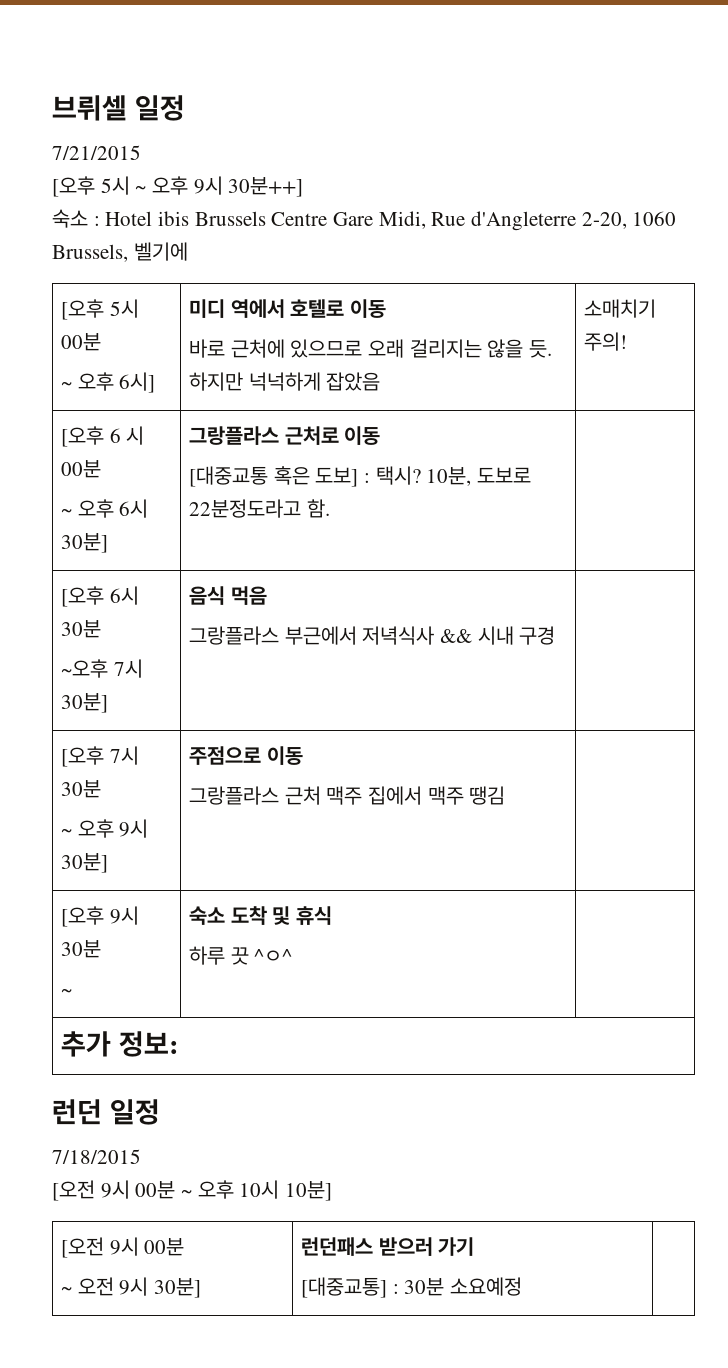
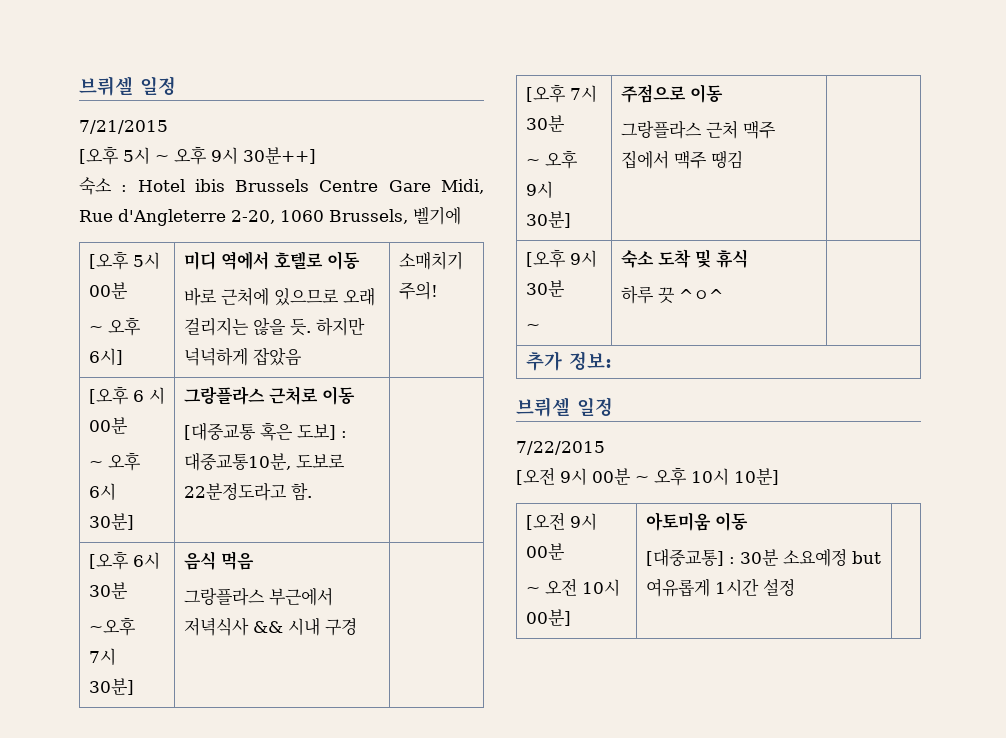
  [오후 6 시 00분
  ~ 오후 6시 30분] | 그랑플라스 근처로 이동
- [대중교통 혹은 도보] : 택시? 10분, 도보로 22분정도라고 함. |
+ [대중교통 혹은 도보] : 대중교통10분, 도보로 22분정도라고 함. |
  추가 정보:
- 런던 일정
- 7/18/2015
+ 브뤼셀 일정
+ 7/22/2015
  [오전 9시 00분 ~ 오후 10시 10분]
  [오전 9시 00분
- ~ 오전 9시 30분] | 런던패스 받으러 가기
- [대중교통] : 30분 소요예정 |
+ ~ 오전 10시 00분] | 아토미움 이동
+ [대중교통] : 30분 소요예정 but 여유롭게 1시간 설정 |

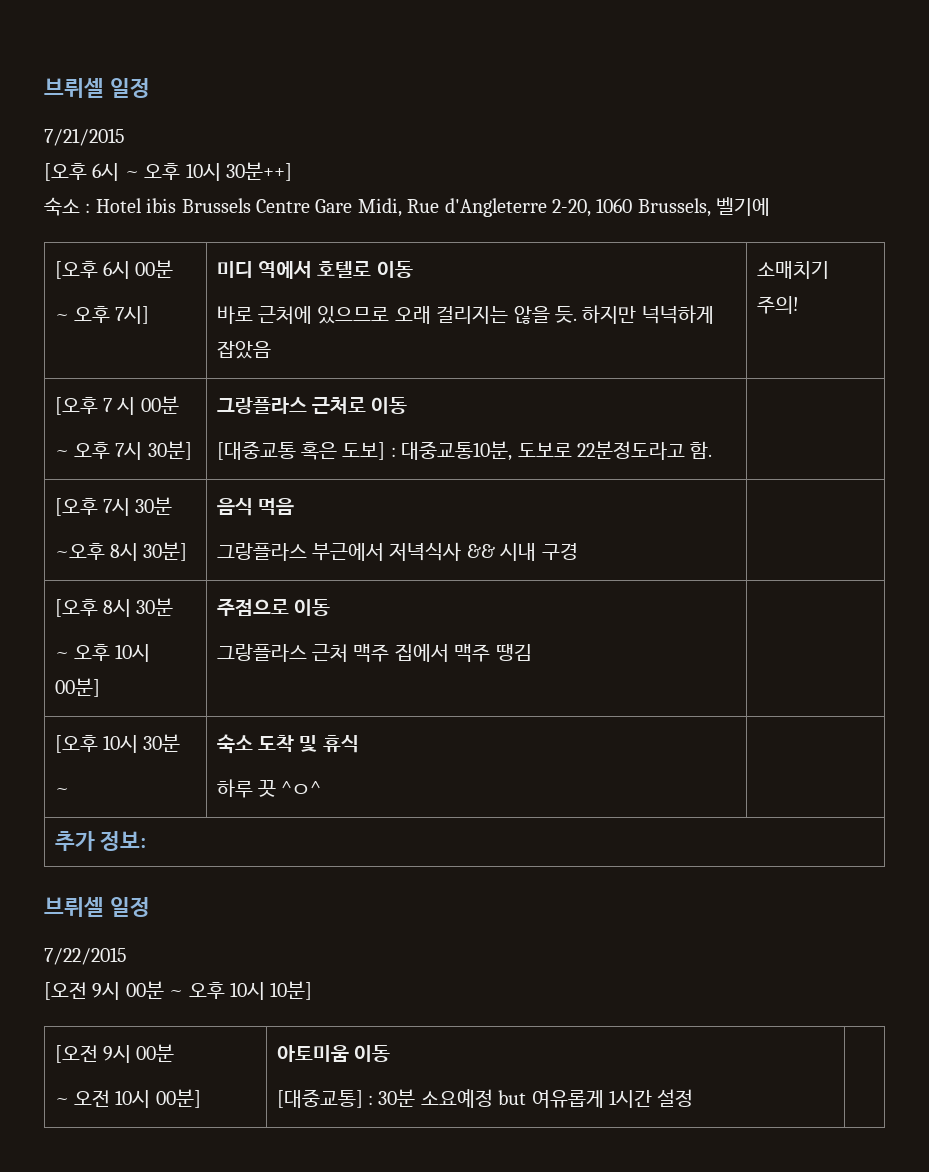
- [오후 5시 ~ 오후 9시 30분++]
+ [오후 6시 ~ 오후 10시 30분++]
- [오후 5시 00분
- ~ 오후 6시] | 미디 역에서 호텔로 이동
+ [오후 6시 00분
+ ~ 오후 7시] | 미디 역에서 호텔로 이동
- [오후 6 시 00분
- ~ 오후 6시 30분] | 그랑플라스 근처로 이동
+ [오후 7 시 00분
+ ~ 오후 7시 30분] | 그랑플라스 근처로 이동
- [오후 6시 30분
- ~오후 7시 30분] | 음식 먹음
+ [오후 7시 30분
+ ~오후 8시 30분] | 음식 먹음
- [오후 7시 30분
- ~ 오후 9시 30분] | 주점으로 이동
+ [오후 8시 30분
+ ~ 오후 10시 00분] | 주점으로 이동
- [오후 9시 30분
+ [오후 10시 30분

